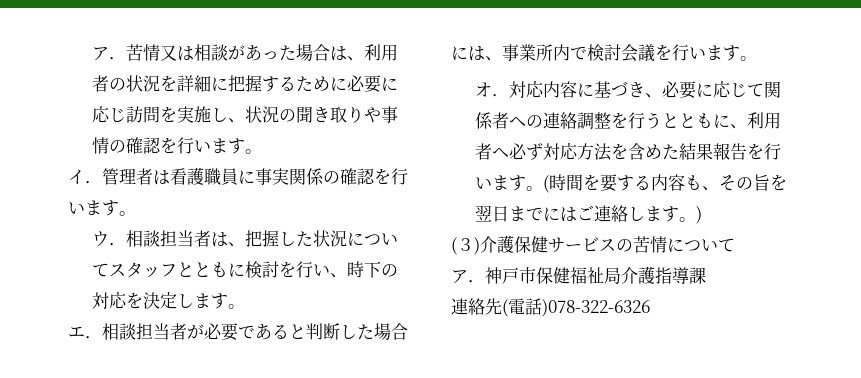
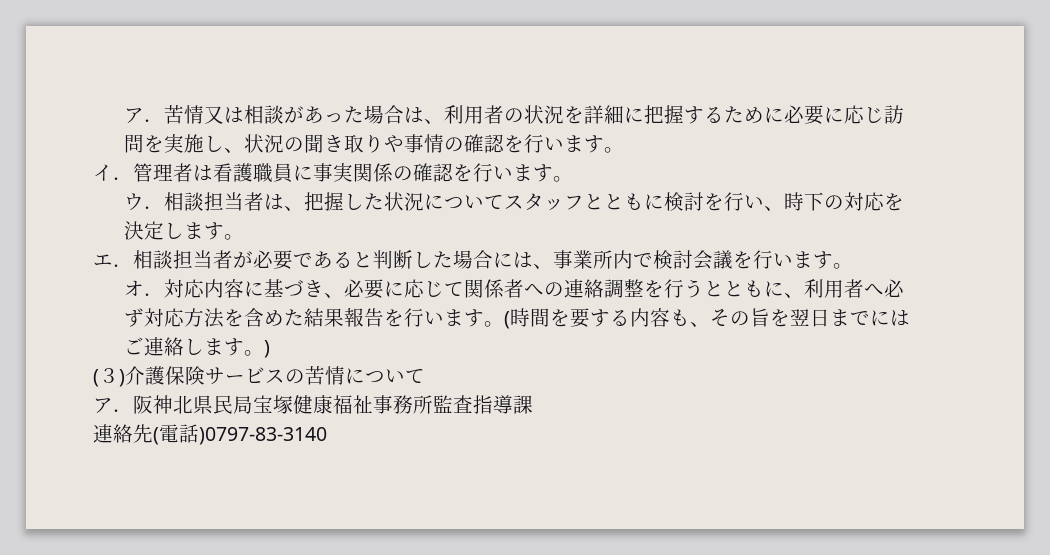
- (３)介護保健サービスの苦情について
+ (３)介護保険サービスの苦情について
- ア．神戸市保健福祉局介護指導課
+ ア．阪神北県民局宝塚健康福祉事務所監査指導課
- 連絡先(電話)078-322-6326
+ 連絡先(電話)0797-83-3140

